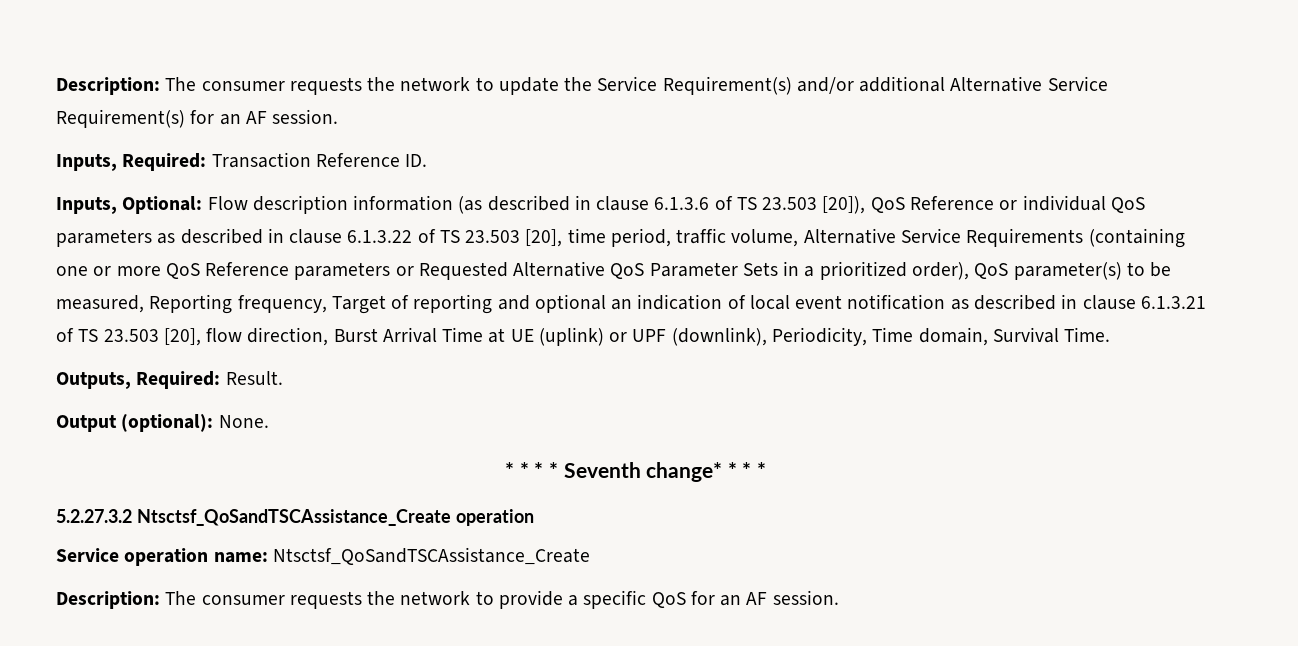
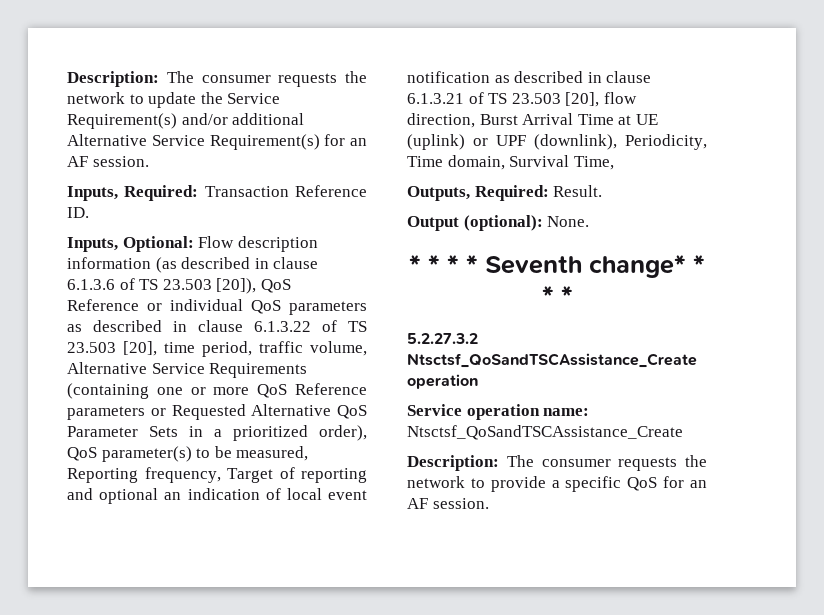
- Flow description information (as described in clause 6.1.3.6 of TS 23.503 [20]), QoS Reference or individual QoS parameters as described in clause 6.1.3.22 of TS 23.503 [20], time period, traffic volume, Alternative Service Requirements (containing one or more QoS Reference parameters or Requested Alternative QoS Parameter Sets in a prioritized order), QoS parameter(s) to be measured, Reporting frequency, Target of reporting and optional an indication of local event notification as described in clause 6.1.3.21 of TS 23.503 [20], flow direction, Burst Arrival Time at UE (uplink) or UPF (downlink), Periodicity, Time domain, Survival Time.
+ Flow description information (as described in clause 6.1.3.6 of TS 23.503 [20]), QoS Reference or individual QoS parameters as described in clause 6.1.3.22 of TS 23.503 [20], time period, traffic volume, Alternative Service Requirements (containing one or more QoS Reference parameters or Requested Alternative QoS Parameter Sets in a prioritized order), QoS parameter(s) to be measured, Reporting frequency, Target of reporting and optional an indication of local event notification as described in clause 6.1.3.21 of TS 23.503 [20], flow direction, Burst Arrival Time at UE (uplink) or UPF (downlink), Periodicity, Time domain, Survival Time,

